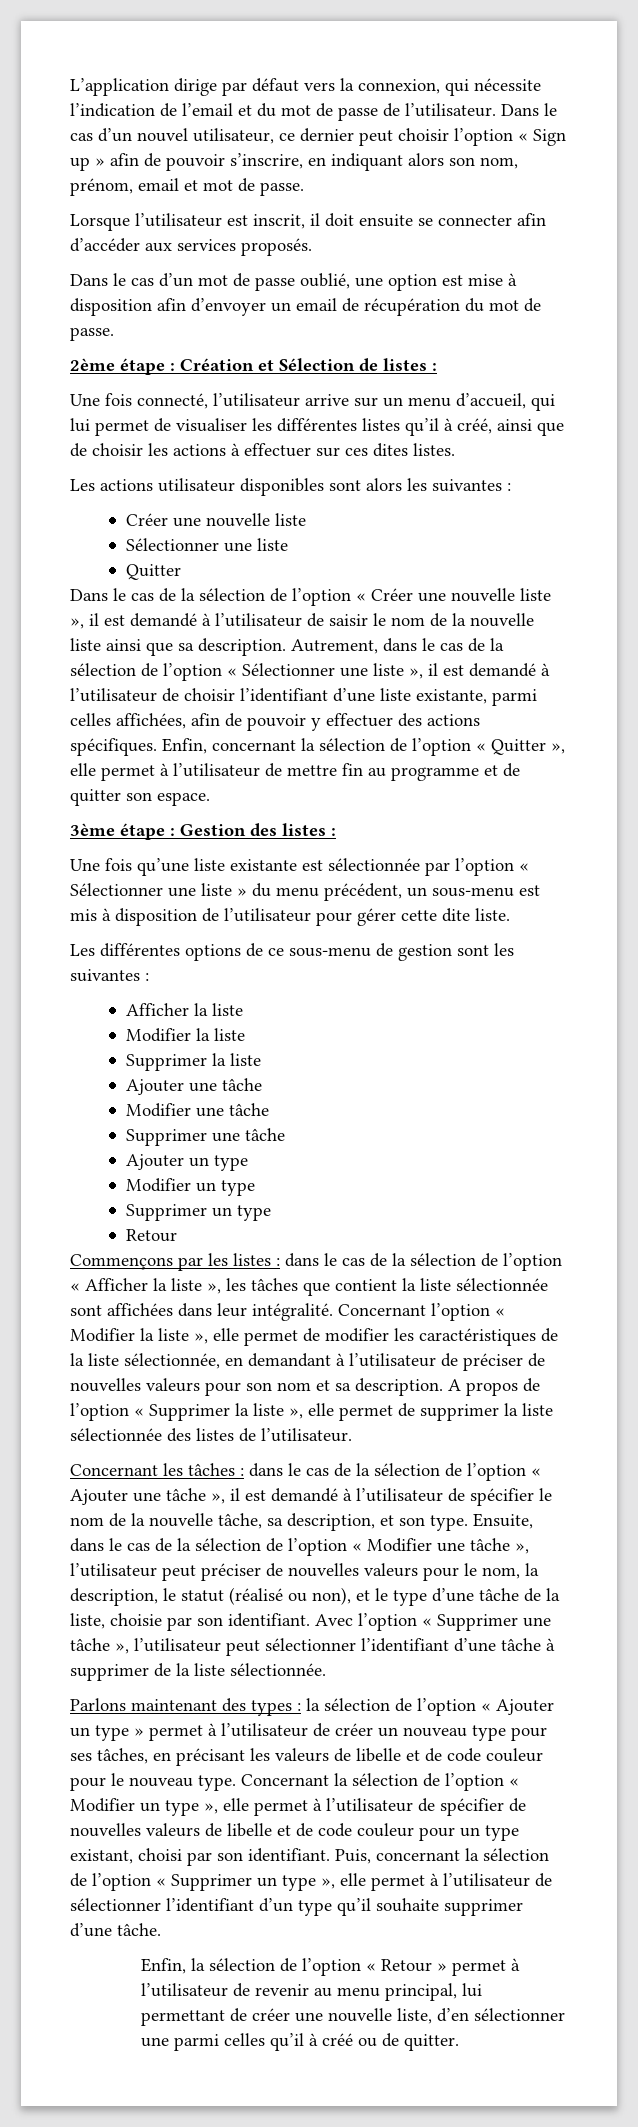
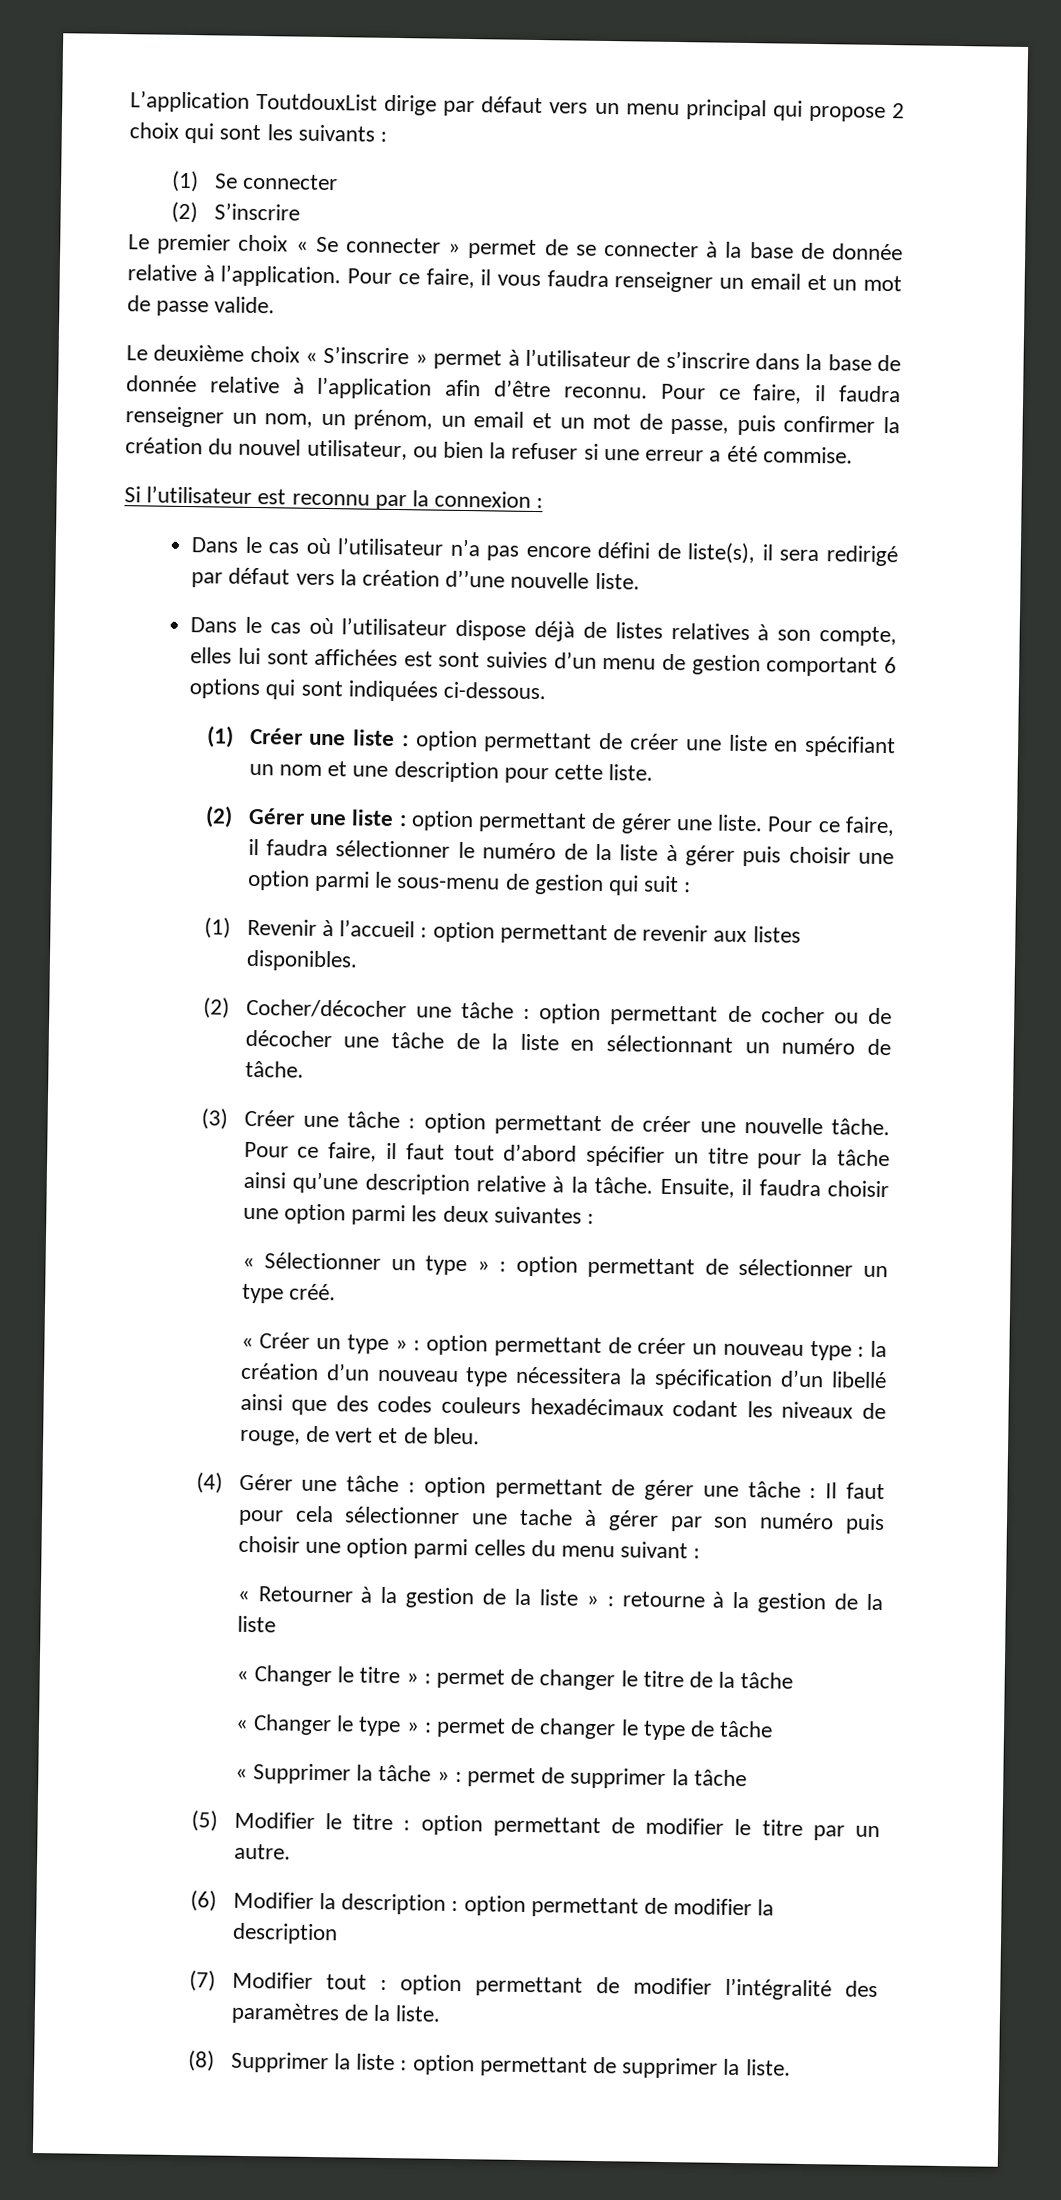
- L’application dirige par défaut vers la connexion, qui nécessite l’indication de l’email et du mot de passe de l’utilisateur. Dans le cas d’un nouvel utilisateur, ce dernier peut choisir l’option « Sign up » afin de pouvoir s’inscrire, en indiquant alors son nom, prénom, email et mot de passe.
- Lorsque l’utilisateur est inscrit, il doit ensuite se connecter afin d’accéder aux services proposés.
- Dans le cas d’un mot de passe oublié, une option est mise à disposition afin d’envoyer un email de récupération du mot de passe.
- 2ème étape : Création et Sélection de listes :
- Une fois connecté, l’utilisateur arrive sur un menu d’accueil, qui lui permet de visualiser les différentes listes qu’il à créé, ainsi que de choisir les actions à effectuer sur ces dites listes.
- Les actions utilisateur disponibles sont alors les suivantes :
- Créer une nouvelle liste
- Sélectionner une liste
- Quitter
- Dans le cas de la sélection de l’option « Créer une nouvelle liste », il est demandé à l’utilisateur de saisir le nom de la nouvelle liste ainsi que sa description. Autrement, dans le cas de la sélection de l’option « Sélectionner une liste », il est demandé à l’utilisateur de choisir l’identifiant d’une liste existante, parmi celles affichées, afin de pouvoir y effectuer des actions spécifiques. Enfin, concernant la sélection de l’option « Quitter », elle permet à l’utilisateur de mettre fin au programme et de quitter son espace.
- 3ème étape : Gestion des listes :
- Une fois qu’une liste existante est sélectionnée par l’option « Sélectionner une liste » du menu précédent, un sous-menu est mis à disposition de l’utilisateur pour gérer cette dite liste.
- Les différentes options de ce sous-menu de gestion sont les suivantes :
- Afficher la liste
- Modifier la liste
- Supprimer la liste
- Ajouter une tâche
- Modifier une tâche
- Supprimer une tâche
- Ajouter un type
- Modifier un type
- Supprimer un type
- Retour
- Commençons par les listes : dans le cas de la sélection de l’option « Afficher la liste », les tâches que contient la liste sélectionnée sont affichées dans leur intégralité. Concernant l’option « Modifier la liste », elle permet de modifier les caractéristiques de la liste sélectionnée, en demandant à l’utilisateur de préciser de nouvelles valeurs pour son nom et sa description. A propos de l’option « Supprimer la liste », elle permet de supprimer la liste sélectionnée des listes de l’utilisateur.
- Concernant les tâches : dans le cas de la sélection de l’option « Ajouter une tâche », il est demandé à l’utilisateur de spécifier le nom de la nouvelle tâche, sa description, et son type. Ensuite, dans le cas de la sélection de l’option « Modifier une tâche », l’utilisateur peut préciser de nouvelles valeurs pour le nom, la description, le statut (réalisé ou non), et le type d’une tâche de la liste, choisie par son identifiant. Avec l’option « Supprimer une tâche », l’utilisateur peut sélectionner l’identifiant d’une tâche à supprimer de la liste sélectionnée.
- Parlons maintenant des types : la sélection de l’option « Ajouter un type » permet à l’utilisateur de créer un nouveau type pour ses tâches, en précisant les valeurs de libelle et de code couleur pour le nouveau type. Concernant la sélection de l’option « Modifier un type », elle permet à l’utilisateur de spécifier de nouvelles valeurs de libelle et de code couleur pour un type existant, choisi par son identifiant. Puis, concernant la sélection de l’option « Supprimer un type », elle permet à l’utilisateur de sélectionner l’identifiant d’un type qu’il souhaite supprimer d’une tâche.
- Enfin, la sélection de l’option « Retour » permet à l’utilisateur de revenir au menu principal, lui permettant de créer une nouvelle liste, d’en sélectionner une parmi celles qu’il à créé ou de quitter.
+ L’application ToutdouxList dirige par défaut vers un menu principal qui propose 2 choix qui sont les suivants :
+ (1) Se connecter
+ (2) S’inscrire
+ Le premier choix « Se connecter » permet de se connecter à la base de donnée relative à l’application. Pour ce faire, il vous faudra renseigner un email et un mot de passe valide.
+ Le deuxième choix « S’inscrire » permet à l’utilisateur de s’inscrire dans la base de donnée relative à l’application afin d’être reconnu. Pour ce faire, il faudra renseigner un nom, un prénom, un email et un mot de passe, puis confirmer la création du nouvel utilisateur, ou bien la refuser si une erreur a été commise.
+ Si l’utilisateur est reconnu par la connexion :
+ Dans le cas où l’utilisateur n’a pas encore défini de liste(s), il sera redirigé par défaut vers la création d’’une nouvelle liste.
+ Dans le cas où l’utilisateur dispose déjà de listes relatives à son compte, elles lui sont affichées est sont suivies d’un menu de gestion comportant 6 options qui sont indiquées ci-dessous.
+ (1) Créer une liste : option permettant de créer une liste en spécifiant un nom et une description pour cette liste.
+ (2) Gérer une liste : option permettant de gérer une liste. Pour ce faire, il faudra sélectionner le numéro de la liste à gérer puis choisir une option parmi le sous-menu de gestion qui suit :
+ (1) Revenir à l’accueil : option permettant de revenir aux listes disponibles.
+ (2) Cocher/décocher une tâche : option permettant de cocher ou de décocher une tâche de la liste en sélectionnant un numéro de tâche.
+ (3) Créer une tâche : option permettant de créer une nouvelle tâche. Pour ce faire, il faut tout d’abord spécifier un titre pour la tâche ainsi qu’une description relative à la tâche. Ensuite, il faudra choisir une option parmi les deux suivantes :
+ « Sélectionner un type » : option permettant de sélectionner un type créé.
+ « Créer un type » : option permettant de créer un nouveau type : la création d’un nouveau type nécessitera la spécification d’un libellé ainsi que des codes couleurs hexadécimaux codant les niveaux de rouge, de vert et de bleu.
+ (4) Gérer une tâche : option permettant de gérer une tâche : Il faut pour cela sélectionner une tache à gérer par son numéro puis choisir une option parmi celles du menu suivant :
+ « Retourner à la gestion de la liste » : retourne à la gestion de la liste
+ « Changer le titre » : permet de changer le titre de la tâche
+ « Changer le type » : permet de changer le type de tâche
+ « Supprimer la tâche » : permet de supprimer la tâche
+ (5) Modifier le titre : option permettant de modifier le titre par un autre.
+ (6) Modifier la description : option permettant de modifier la description
+ (7) Modifier tout : option permettant de modifier l’intégralité des paramètres de la liste.
+ (8) Supprimer la liste : option permettant de supprimer la liste.

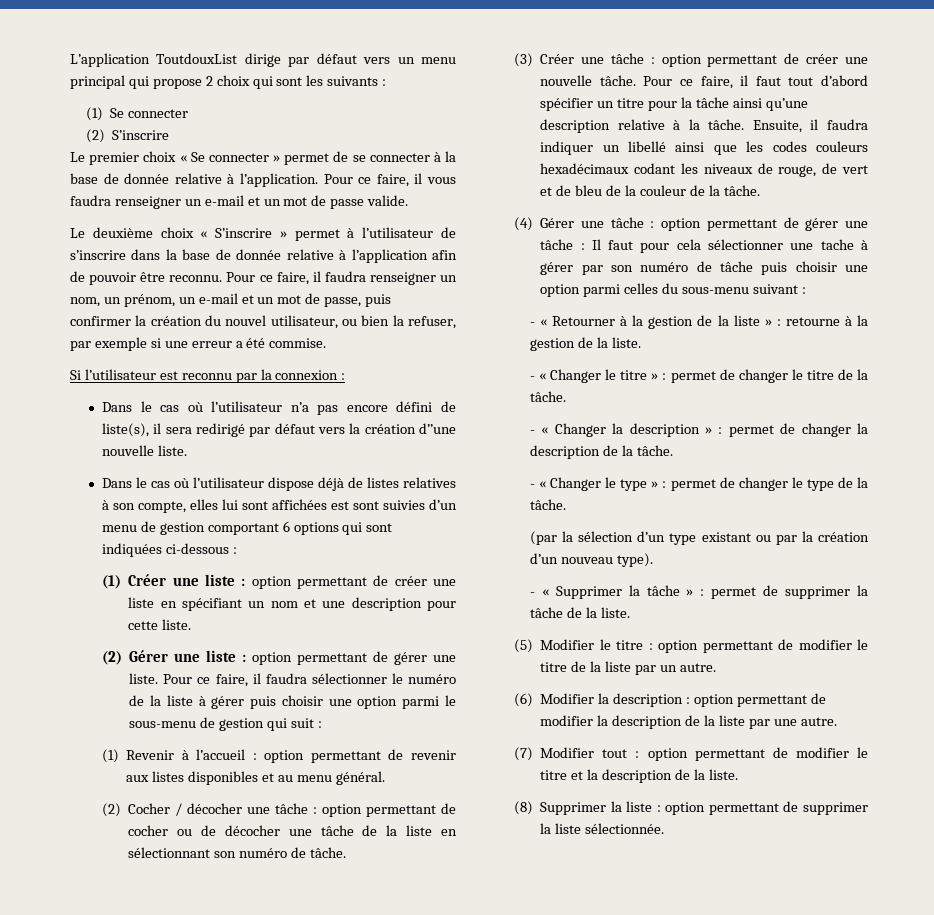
- Pour ce faire, il vous faudra renseigner un email et un mot de passe valide.
+ Pour ce faire, il vous faudra renseigner un e-mail et un mot de passe valide.
- Le deuxième choix « S’inscrire » permet à l’utilisateur de s’inscrire dans la base de donnée relative à l’application afin d’être reconnu.
+ Le deuxième choix « S’inscrire » permet à l’utilisateur de s’inscrire dans la base de donnée relative à l’application afin de pouvoir être reconnu.
- Pour ce faire, il faudra renseigner un nom, un prénom, un email et un mot de passe, puis confirmer la création du nouvel utilisateur, ou bien la refuser si une erreur a été commise.
+ Pour ce faire, il faudra renseigner un nom, un prénom, un e-mail et un mot de passe, puis confirmer la création du nouvel utilisateur, ou bien la refuser, par exemple si une erreur a été commise.
- Dans le cas où l’utilisateur dispose déjà de listes relatives à son compte, elles lui sont affichées est sont suivies d’un menu de gestion comportant 6 options qui sont indiquées ci-dessous.
+ Dans le cas où l’utilisateur dispose déjà de listes relatives à son compte, elles lui sont affichées est sont suivies d’un menu de gestion comportant 6 options qui sont indiquées ci-dessous :
- (1) Revenir à l’accueil : option permettant de revenir aux listes disponibles.
- (2) Cocher/décocher une tâche : option permettant de cocher ou de décocher une tâche de la liste en sélectionnant un numéro de tâche.
+ (1) Revenir à l’accueil : option permettant de revenir aux listes disponibles et au menu général.
+ (2) Cocher / décocher une tâche : option permettant de cocher ou de décocher une tâche de la liste en sélectionnant son numéro de tâche.
- Ensuite, il faudra choisir une option parmi les deux suivantes :
- « Sélectionner un type » : option permettant de sélectionner un type créé.
- « Créer un type » : option permettant de créer un nouveau type : la création d’un nouveau type nécessitera la spécification d’un libellé ainsi que des codes couleurs hexadécimaux codant les niveaux de rouge, de vert et de bleu.
+ Ensuite, il faudra indiquer un libellé ainsi que les codes couleurs hexadécimaux codant les niveaux de rouge, de vert et de bleu de la couleur de la tâche.
- (4) Gérer une tâche : option permettant de gérer une tâche : Il faut pour cela sélectionner une tache à gérer par son numéro puis choisir une option parmi celles du menu suivant :
+ (4) Gérer une tâche : option permettant de gérer une tâche : Il faut pour cela sélectionner une tache à gérer par son numéro de tâche puis choisir une option parmi celles du sous-menu suivant :
- « Retourner à la gestion de la liste » : retourne à la gestion de la liste
- « Changer le titre » : permet de changer le titre de la tâche
- « Changer le type » : permet de changer le type de tâche
- « Supprimer la tâche » : permet de supprimer la tâche
+ - « Retourner à la gestion de la liste » : retourne à la gestion de la liste.
+ - « Changer le titre » : permet de changer le titre de la tâche.
+ - « Changer la description » : permet de changer la description de la tâche.
+ - « Changer le type » : permet de changer le type de la tâche.
+ (par la sélection d’un type existant ou par la création d’un nouveau type).
+ - « Supprimer la tâche » : permet de supprimer la tâche de la liste.
- (5) Modifier le titre : option permettant de modifier le titre par un autre.
+ (5) Modifier le titre : option permettant de modifier le titre de la liste par un autre.
- (6) Modifier la description : option permettant de modifier la description
+ (6) Modifier la description : option permettant de modifier la description de la liste par une autre.
- (7) Modifier tout : option permettant de modifier l’intégralité des paramètres de la liste.
+ (7) Modifier tout : option permettant de modifier le titre et la description de la liste.
- (8) Supprimer la liste : option permettant de supprimer la liste.
+ (8) Supprimer la liste : option permettant de supprimer la liste sélectionnée.

